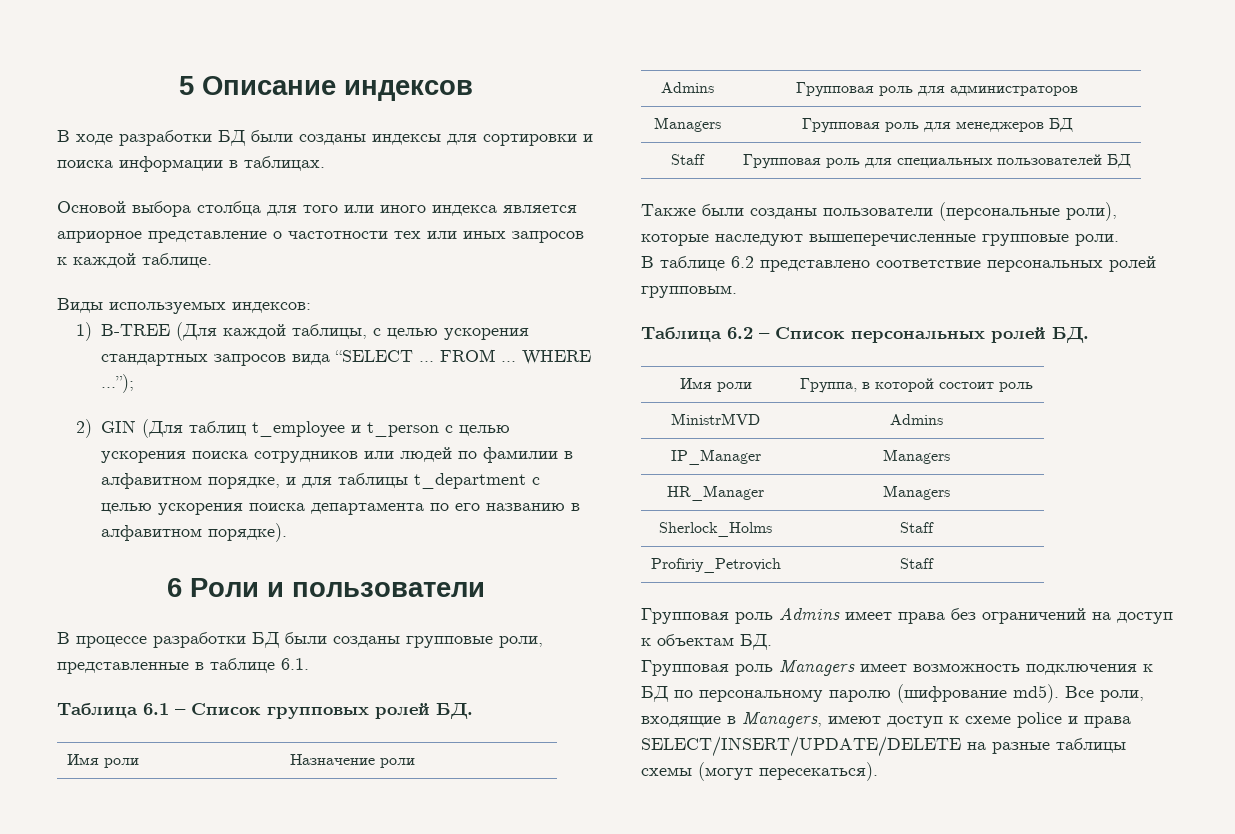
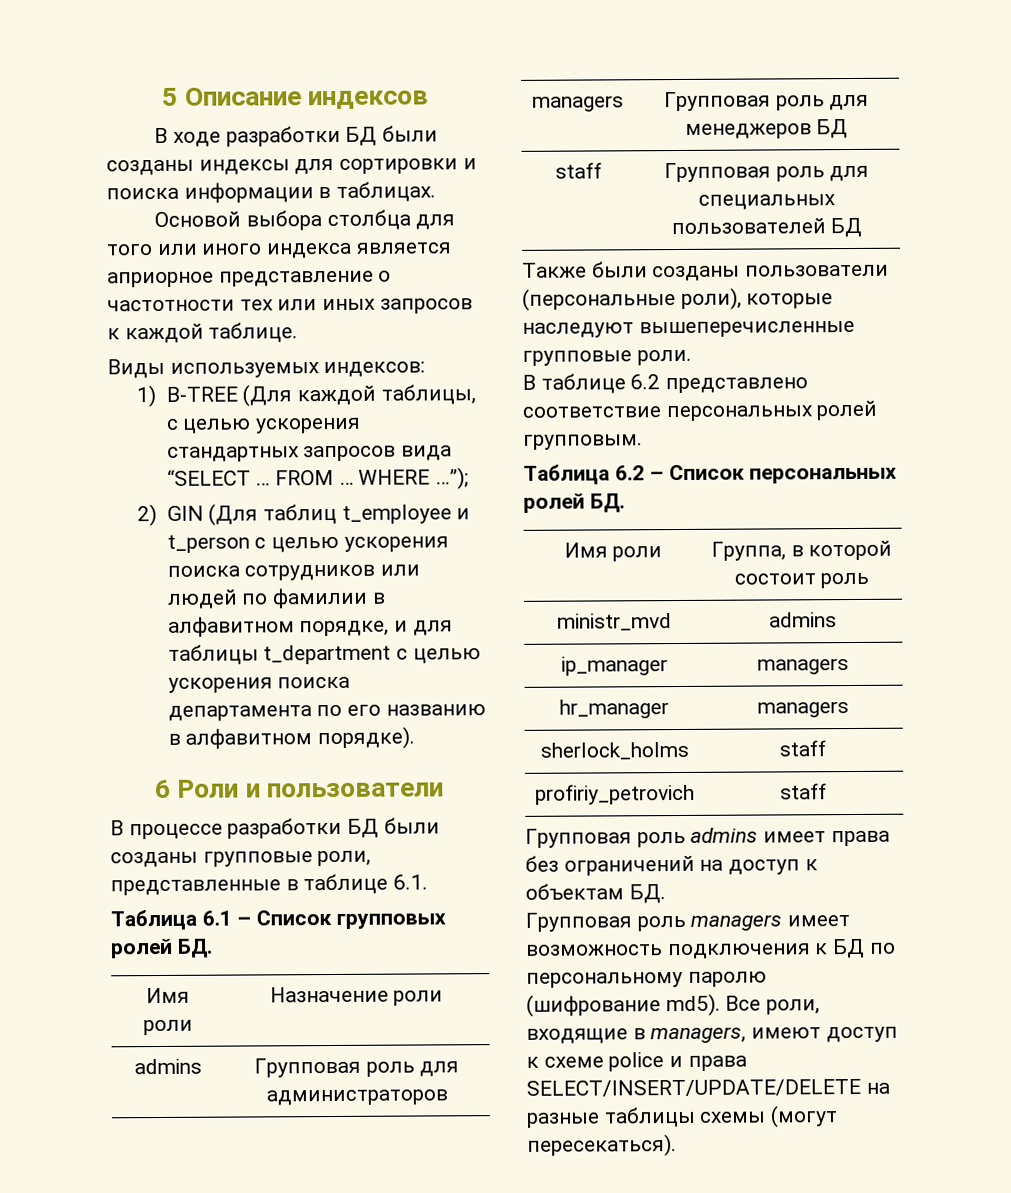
- Admins | Групповая роль для администраторов
+ admins | Групповая роль для администраторов
- Managers | Групповая роль для менеджеров БД
+ managers | Групповая роль для менеджеров БД
- Staff | Групповая роль для специальных пользователей БД
+ staff | Групповая роль для специальных пользователей БД
- MinistrMVD | Admins
- IP_Manager | Managers
- HR_Manager | Managers
- Sherlock_Holms | Staff
- Profiriy_Petrovich | Staff
- Групповая роль Admins имеет права без ограничений на доступ к объектам БД.
+ ministr_mvd | admins
+ ip_manager | managers
+ hr_manager | managers
+ sherlock_holms | staff
+ profiriy_petrovich | staff
+ Групповая роль admins имеет права без ограничений на доступ к объектам БД.
- Групповая роль Managers имеет возможность подключения к БД по персональному паролю (шифрование md5).
+ Групповая роль managers имеет возможность подключения к БД по персональному паролю (шифрование md5).
- Все роли, входящие в Managers, имеют доступ к схеме police и права SELECT/INSERT/UPDATE/DELETE на разные таблицы схемы (могут пересекаться).
+ Все роли, входящие в managers, имеют доступ к схеме police и права SELECT/INSERT/UPDATE/DELETE на разные таблицы схемы (могут пересекаться).

